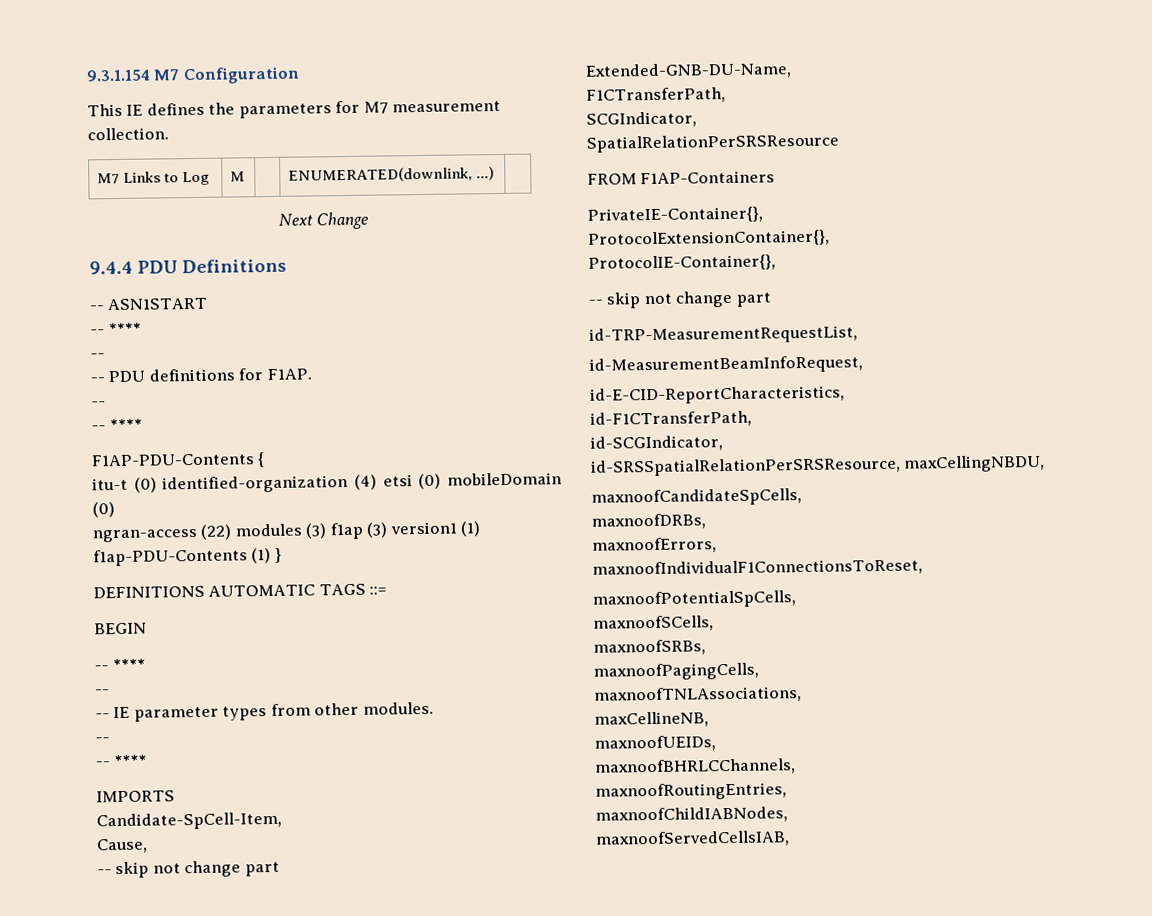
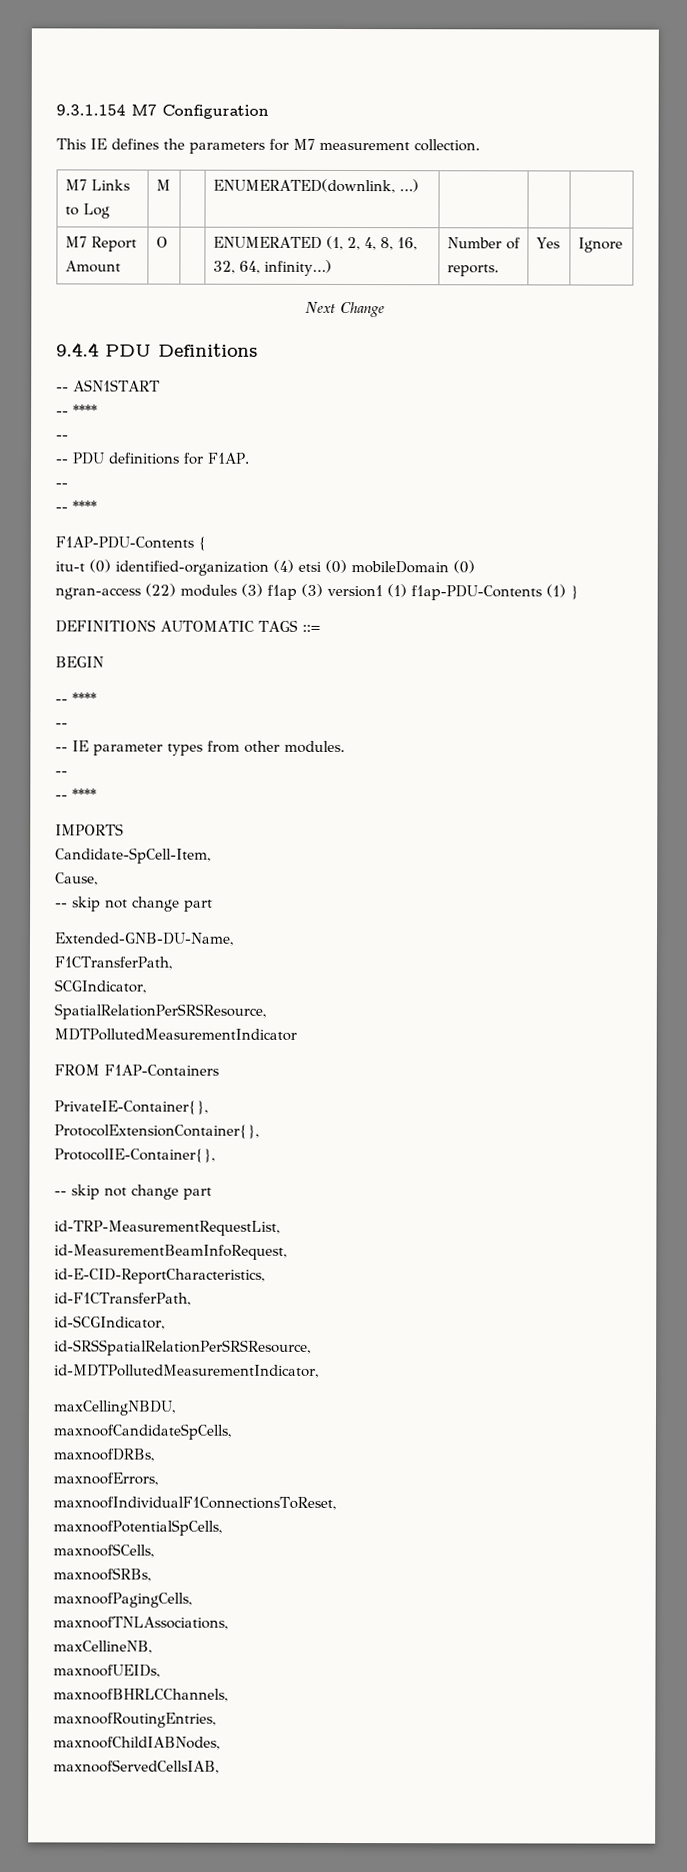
- M7 Links to Log | M | | ENUMERATED(downlink, …) |
+ M7 Links to Log | M | | ENUMERATED(downlink, …) | | |
+ M7 Report Amount | O | | ENUMERATED (1, 2, 4, 8, 16, 32, 64, infinity…) | Number of reports. | Yes | Ignore
- SpatialRelationPerSRSResource
+ SpatialRelationPerSRSResource,
+ MDTPollutedMeasurementIndicator
- id-SRSSpatialRelationPerSRSResource, maxCellingNBDU,
+ id-SRSSpatialRelationPerSRSResource,
+ id-MDTPollutedMeasurementIndicator,
+ maxCellingNBDU,

